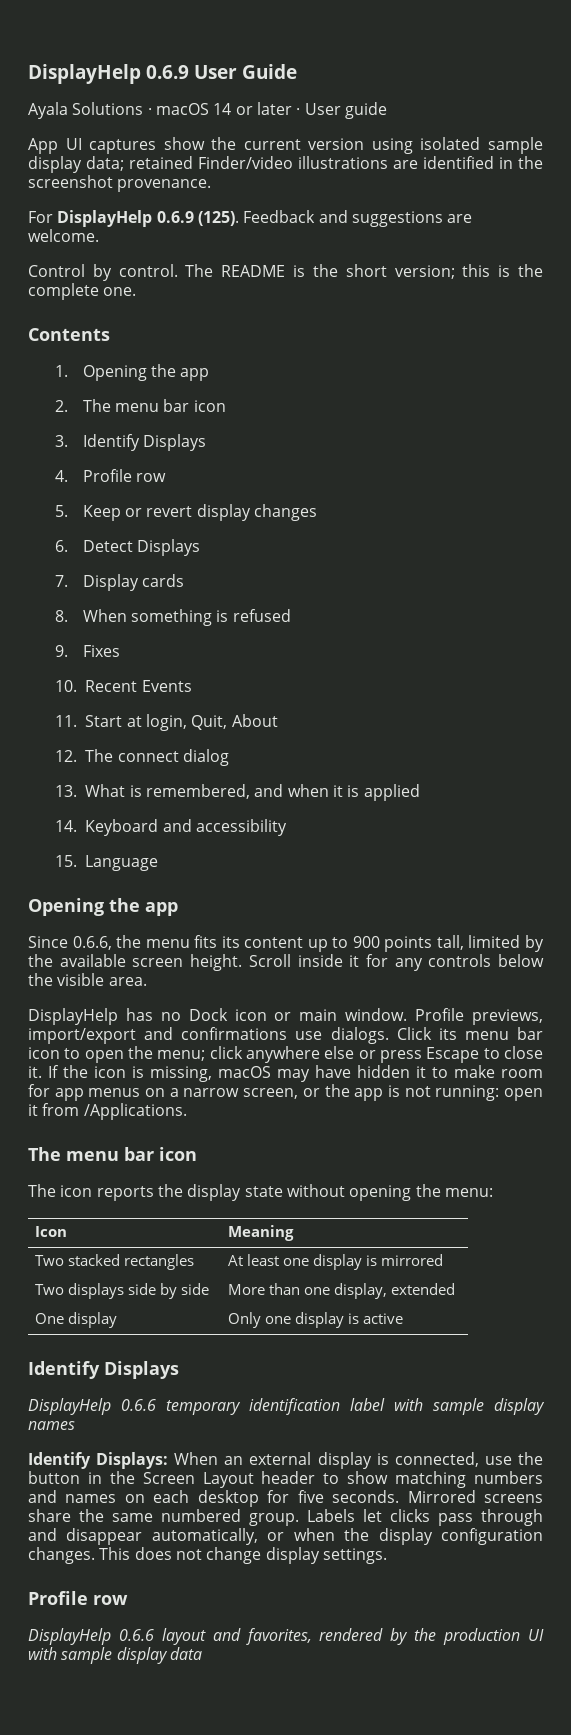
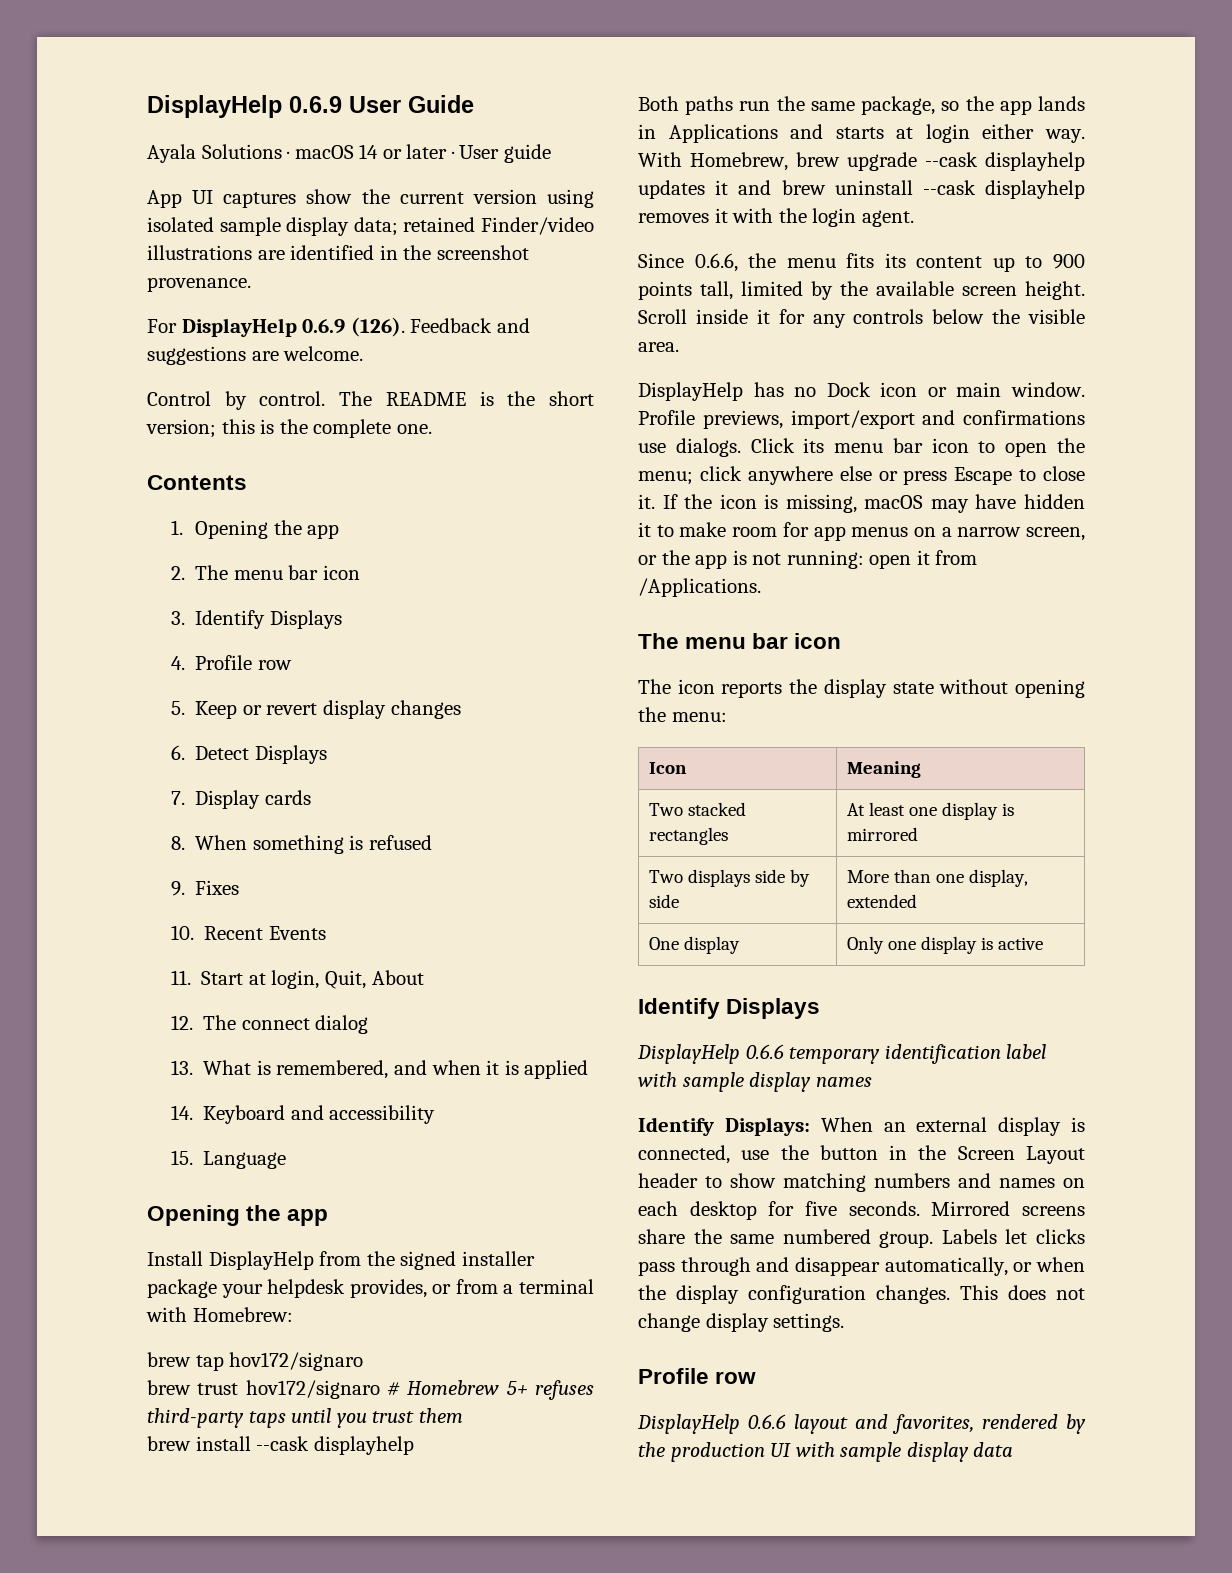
- For DisplayHelp 0.6.9 (125).
+ For DisplayHelp 0.6.9 (126).
+ Install DisplayHelp from the signed installer package your helpdesk provides, or from a terminal with Homebrew:
+ brew tap hov172/signaro
+ brew trust hov172/signaro # Homebrew 5+ refuses third-party taps until you trust them
+ brew install --cask displayhelp
+ Both paths run the same package, so the app lands in Applications and starts at login either way. With Homebrew, brew upgrade --cask displayhelp updates it and brew uninstall --cask displayhelp removes it with the login agent.

